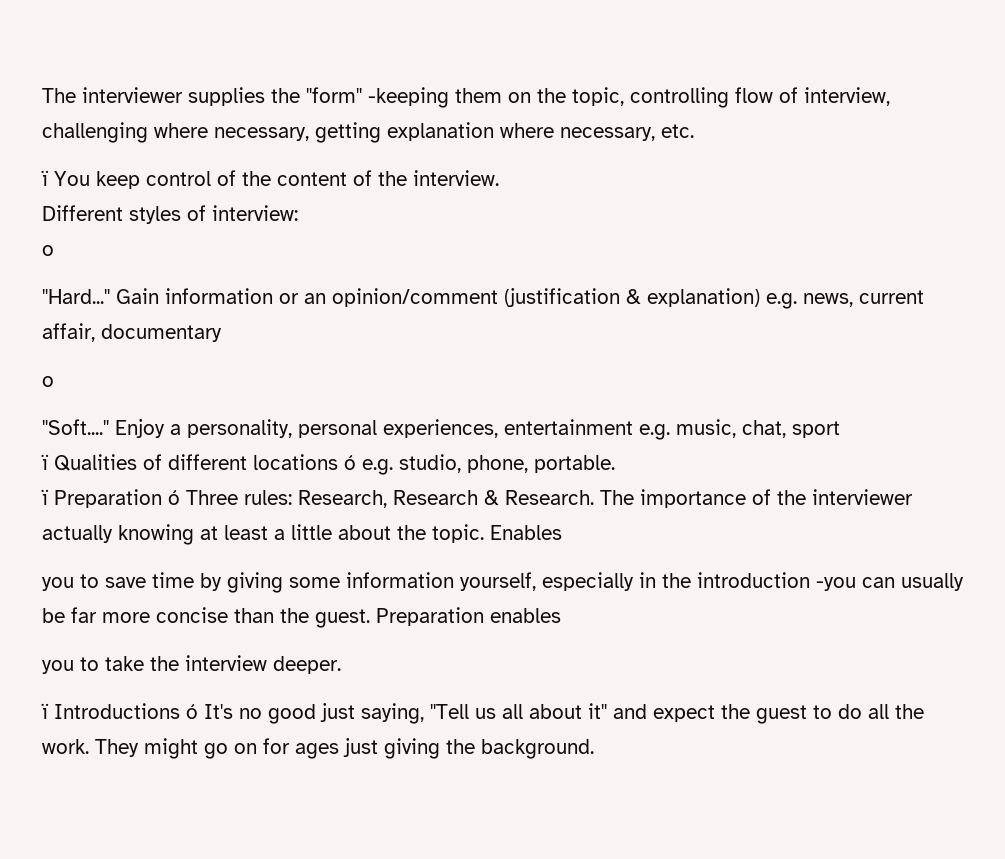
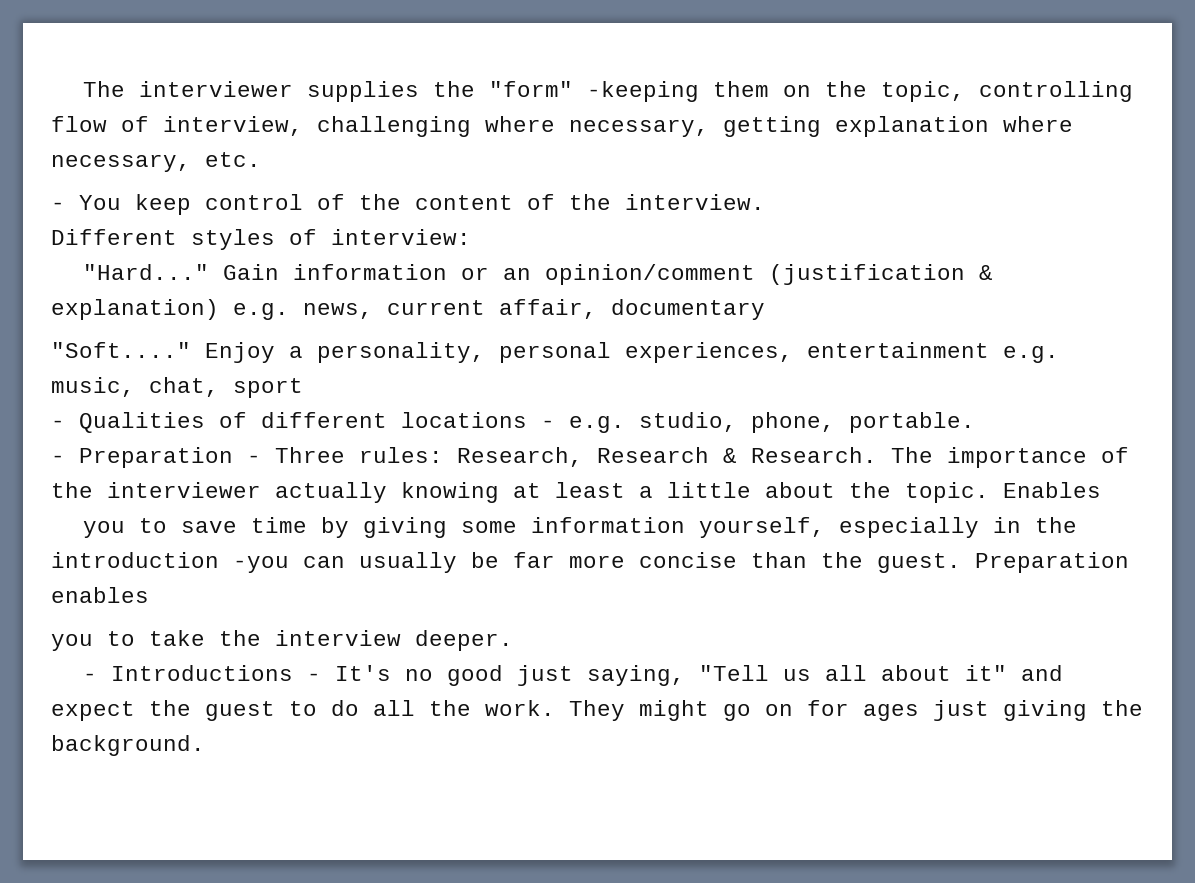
- ï You keep control of the content of the interview.
+ - You keep control of the content of the interview.
  Different styles of interview:
- o
  Gain information or an opinion/comment (justification & explanation) e.g. news, current affair, documentary
- o
- ï Qualities of different locations ó e.g. studio, phone, portable.
+ - Qualities of different locations - e.g. studio, phone, portable.
- ï Preparation ó Three rules: Research, Research & Research.
+ - Preparation - Three rules: Research, Research & Research.
- ï Introductions ó It's no good just saying, "Tell us all about it" and expect the guest to do all the work.
+ - Introductions - It's no good just saying, "Tell us all about it" and expect the guest to do all the work.

